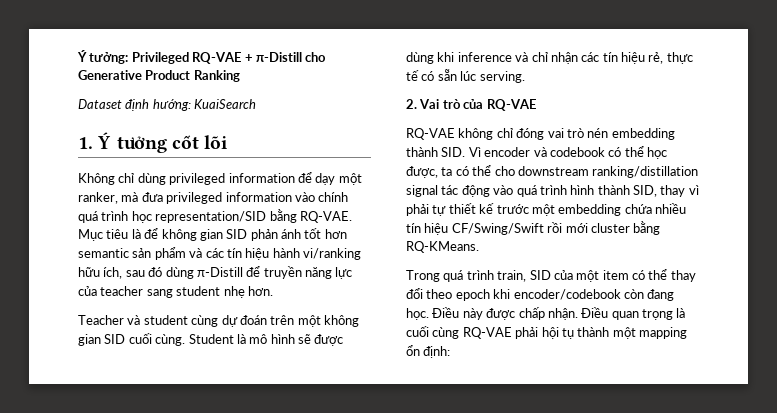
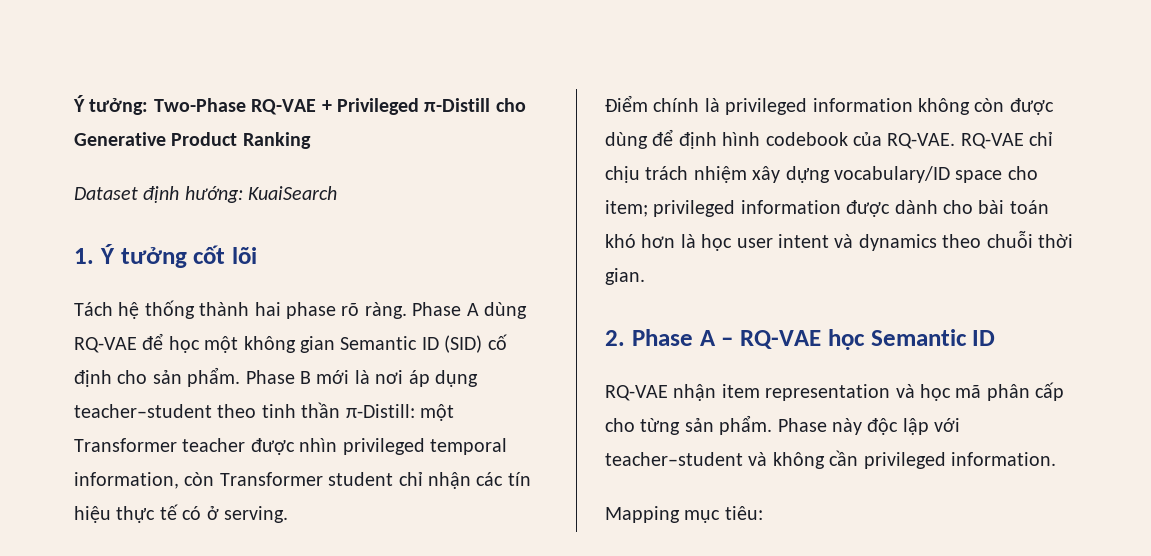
- Ý tưởng: Privileged RQ-VAE + π-Distill cho Generative Product Ranking
+ Ý tưởng: Two-Phase RQ-VAE + Privileged π-Distill cho Generative Product Ranking
- Không chỉ dùng privileged information để dạy một ranker, mà đưa privileged information vào chính quá trình học representation/SID bằng RQ-VAE. Mục tiêu là để không gian SID phản ánh tốt hơn semantic sản phẩm và các tín hiệu hành vi/ranking hữu ích, sau đó dùng π-Distill để truyền năng lực của teacher sang student nhẹ hơn.
- Teacher và student cùng dự đoán trên một không gian SID cuối cùng. Student là mô hình sẽ được dùng khi inference và chỉ nhận các tín hiệu rẻ, thực tế có sẵn lúc serving.
+ Tách hệ thống thành hai phase rõ ràng. Phase A dùng RQ-VAE để học một không gian Semantic ID (SID) cố định cho sản phẩm. Phase B mới là nơi áp dụng teacher–student theo tinh thần π-Distill: một Transformer teacher được nhìn privileged temporal information, còn Transformer student chỉ nhận các tín hiệu thực tế có ở serving.
- 2. Vai trò của RQ-VAE
- RQ-VAE không chỉ đóng vai trò nén embedding thành SID. Vì encoder và codebook có thể học được, ta có thể cho downstream ranking/distillation signal tác động vào quá trình hình thành SID, thay vì phải tự thiết kế trước một embedding chứa nhiều tín hiệu CF/Swing/Swift rồi mới cluster bằng RQ-KMeans.
- Trong quá trình train, SID của một item có thể thay đổi theo epoch khi encoder/codebook còn đang học. Điều này được chấp nhận. Điều quan trọng là cuối cùng RQ-VAE phải hội tụ thành một mapping ổn định:
+ Điểm chính là privileged information không còn được dùng để định hình codebook của RQ-VAE. RQ-VAE chỉ chịu trách nhiệm xây dựng vocabulary/ID space cho item; privileged information được dành cho bài toán khó hơn là học user intent và dynamics theo chuỗi thời gian.
+ 2. Phase A – RQ-VAE học Semantic ID
+ RQ-VAE nhận item representation và học mã phân cấp cho từng sản phẩm. Phase này độc lập với teacher–student và không cần privileged information.
+ Mapping mục tiêu:

